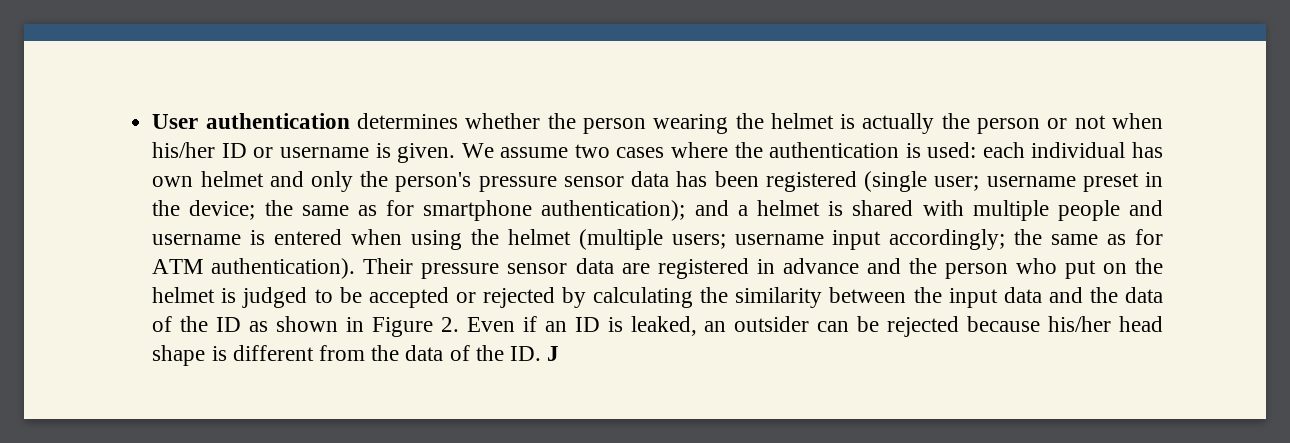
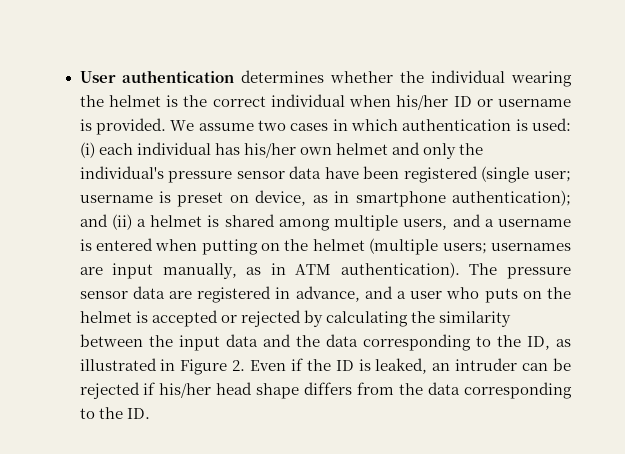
- User authentication determines whether the person wearing the helmet is actually the person or not when his/her ID or username is given.
+ User authentication determines whether the individual wearing the helmet is the correct individual when his/her ID or username is provided.
- We assume two cases where the authentication is used: each individual has own helmet and only the person's pressure sensor data has been registered (single user; username preset in the device; the same as for smartphone authentication); and a helmet is shared with multiple people and username is entered when using the helmet (multiple users; username input accordingly; the same as for ATM authentication).
+ We assume two cases in which authentication is used: (i) each individual has his/her own helmet and only the individual's pressure sensor data have been registered (single user; username is preset on device, as in smartphone authentication); and (ii) a helmet is shared among multiple users, and a username is entered when putting on the helmet (multiple users; usernames are input manually, as in ATM authentication).
- Their pressure sensor data are registered in advance and the person who put on the helmet is judged to be accepted or rejected by calculating the similarity between the input data and the data of the ID as shown in Figure 2. Even if an ID is leaked, an outsider can be rejected because his/her head shape is different from the data of the ID. J
+ The pressure sensor data are registered in advance, and a user who puts on the helmet is accepted or rejected by calculating the similarity between the input data and the data corresponding to the ID, as illustrated in Figure 2. Even if the ID is leaked, an intruder can be rejected if his/her head shape differs from the data corresponding to the ID.

